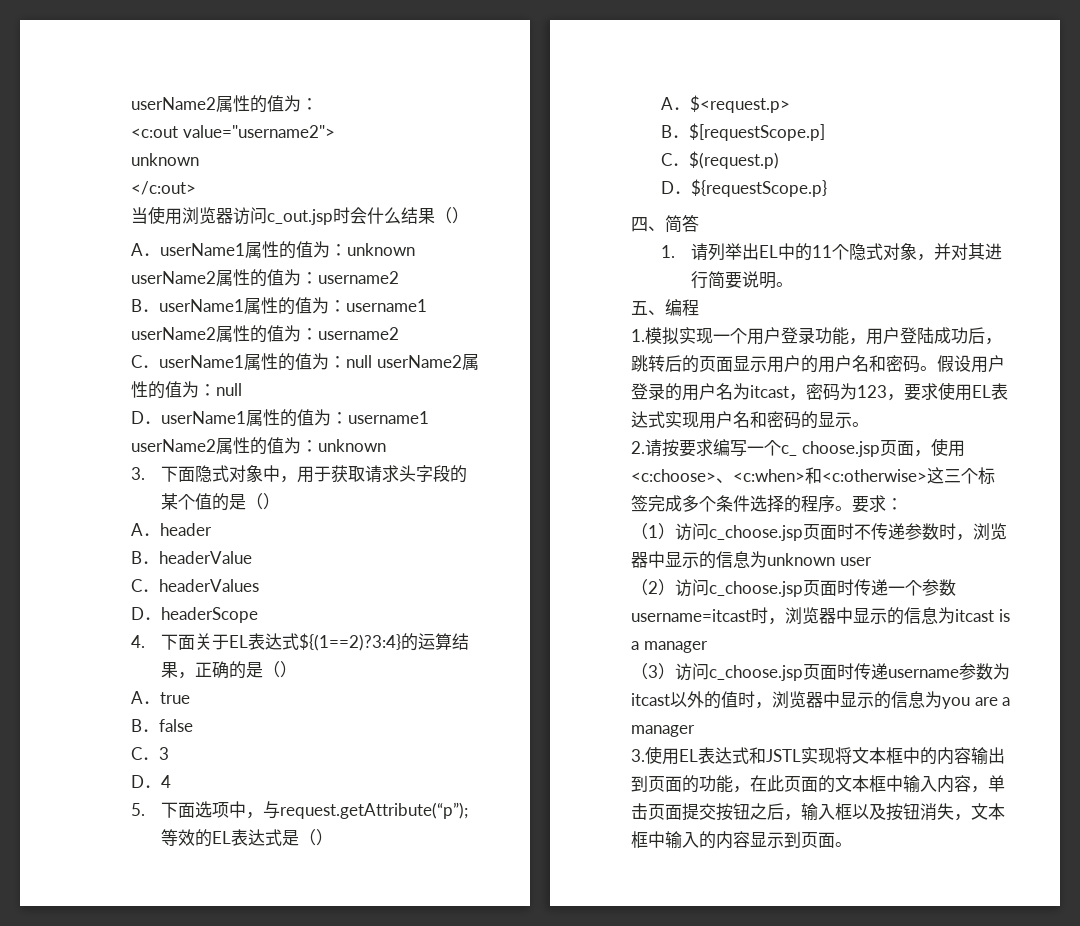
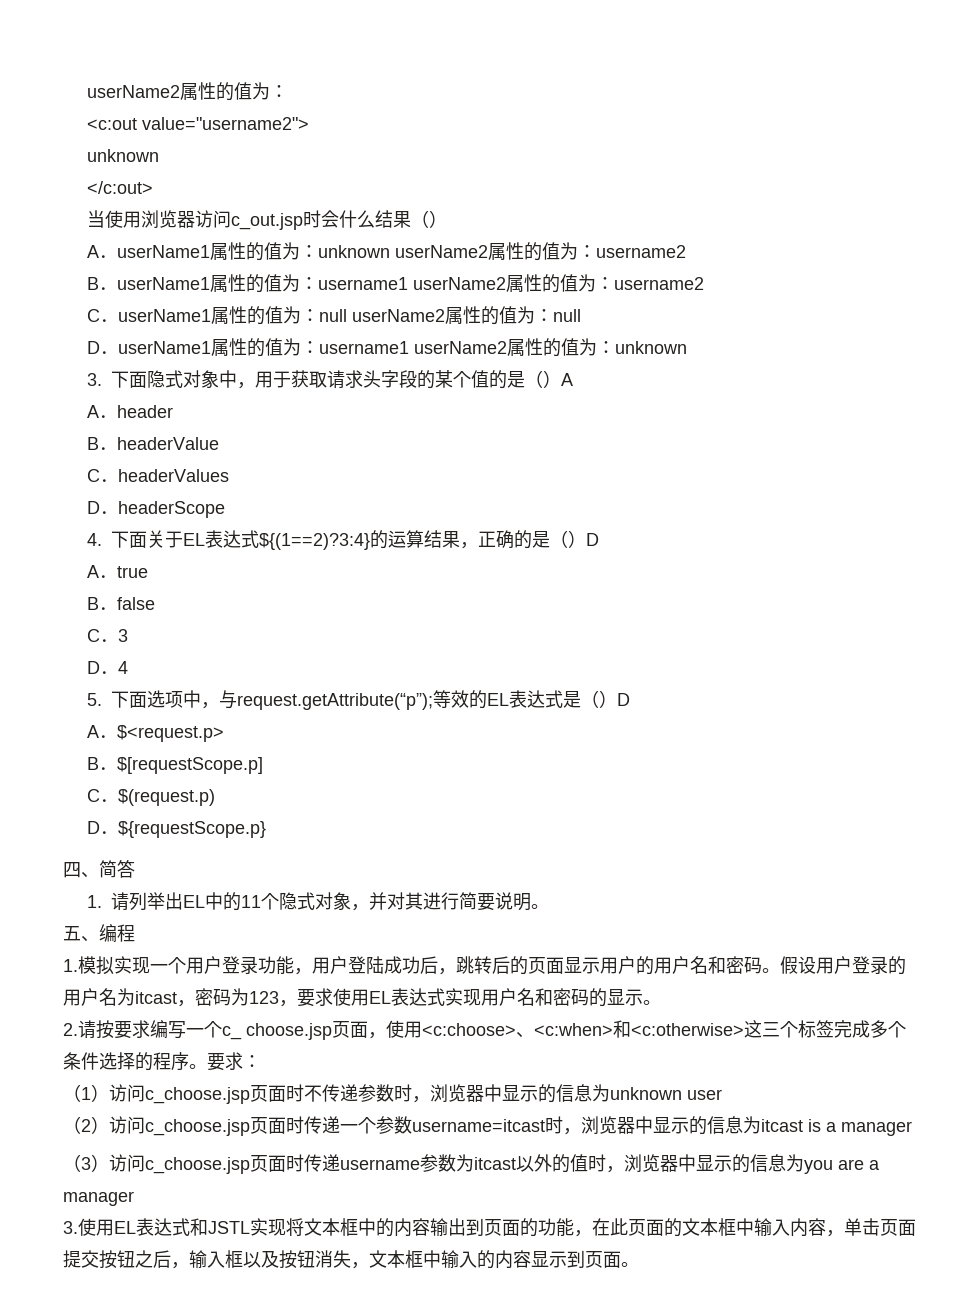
- 3.下面隐式对象中，用于获取请求头字段的某个值的是（）
+ 3.下面隐式对象中，用于获取请求头字段的某个值的是（）A
- 4.下面关于EL表达式${(1==2)?3:4}的运算结果，正确的是（）
+ 4.下面关于EL表达式${(1==2)?3:4}的运算结果，正确的是（）D
- 5.下面选项中，与request.getAttribute(“p”);等效的EL表达式是（）
+ 5.下面选项中，与request.getAttribute(“p”);等效的EL表达式是（）D

